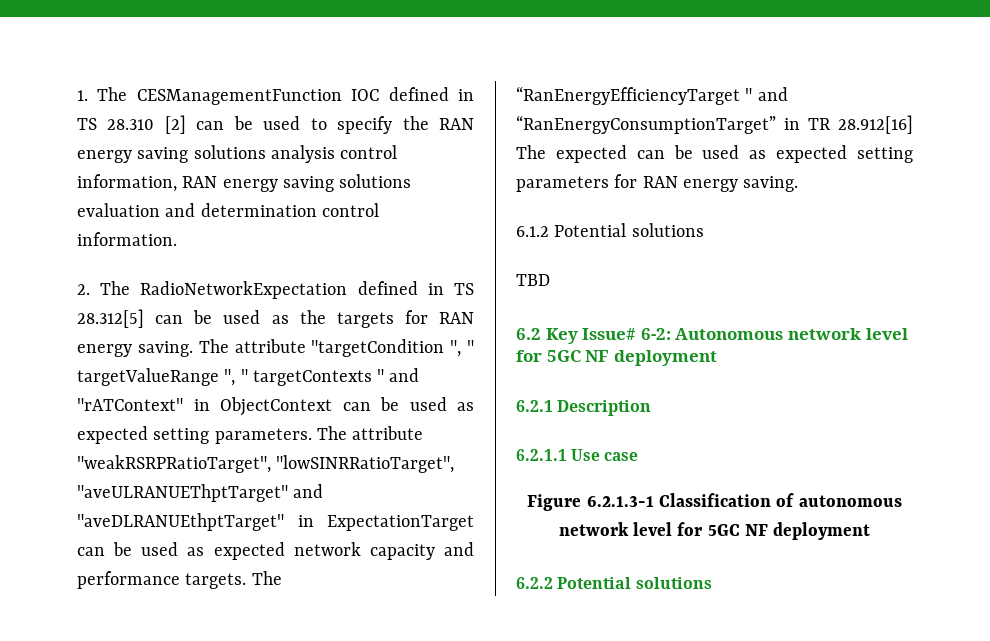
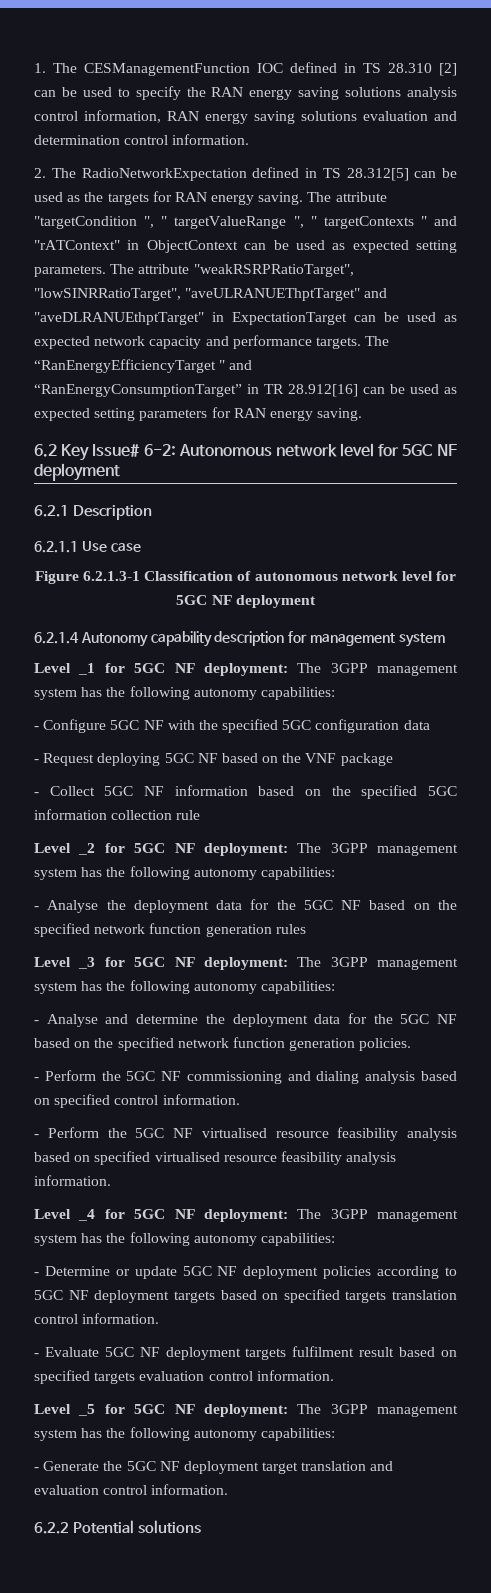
- The “RanEnergyEfficiencyTarget " and “RanEnergyConsumptionTarget” in TR 28.912[16] The expected can be used as expected setting parameters for RAN energy saving.
+ The “RanEnergyEfficiencyTarget " and “RanEnergyConsumptionTarget” in TR 28.912[16] can be used as expected setting parameters for RAN energy saving.
- 6.1.2 Potential solutions
- TBD
+ 6.2.1.4 Autonomy capability description for management system
+ Level _1 for 5GC NF deployment: The 3GPP management system has the following autonomy capabilities:
+ - Configure 5GC NF with the specified 5GC configuration data
+ - Request deploying 5GC NF based on the VNF package
+ - Collect 5GC NF information based on the specified 5GC information collection rule
+ Level _2 for 5GC NF deployment: The 3GPP management system has the following autonomy capabilities:
+ - Analyse the deployment data for the 5GC NF based on the specified network function generation rules
+ Level _3 for 5GC NF deployment: The 3GPP management system has the following autonomy capabilities:
+ - Analyse and determine the deployment data for the 5GC NF based on the specified network function generation policies.
+ - Perform the 5GC NF commissioning and dialing analysis based on specified control information.
+ - Perform the 5GC NF virtualised resource feasibility analysis based on specified virtualised resource feasibility analysis information.
+ Level _4 for 5GC NF deployment: The 3GPP management system has the following autonomy capabilities:
+ - Determine or update 5GC NF deployment policies according to 5GC NF deployment targets based on specified targets translation control information.
+ - Evaluate 5GC NF deployment targets fulfilment result based on specified targets evaluation control information.
+ Level _5 for 5GC NF deployment: The 3GPP management system has the following autonomy capabilities:
+ - Generate the 5GC NF deployment target translation and evaluation control information.

